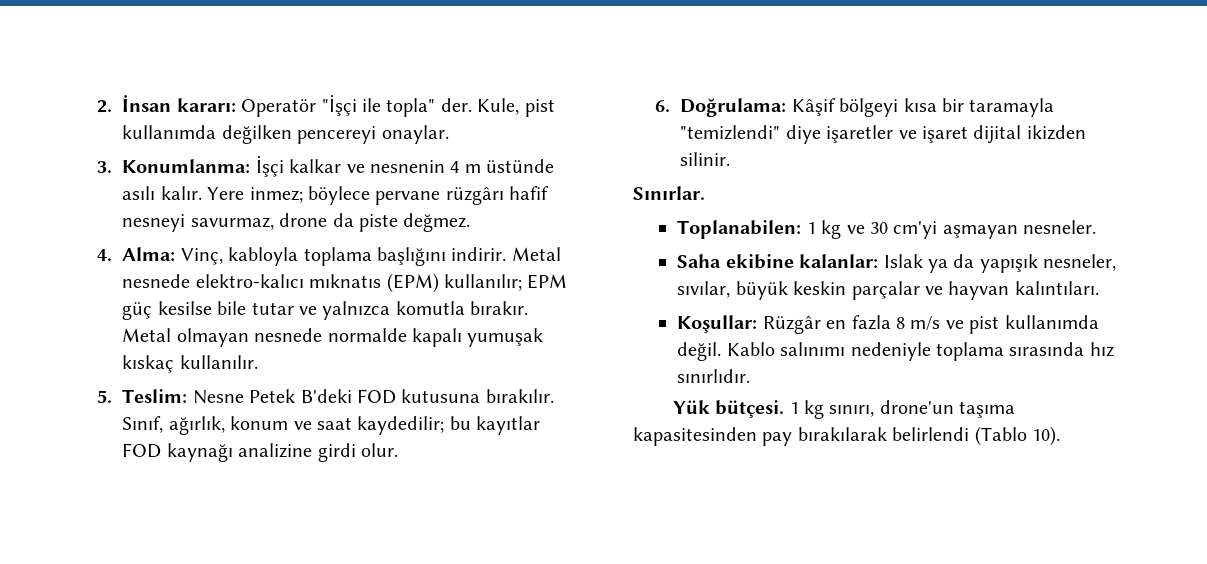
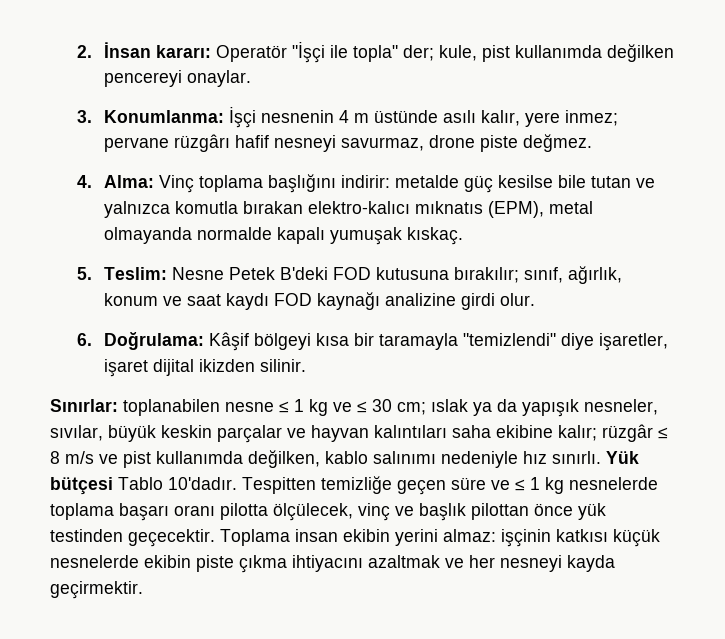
- 2. İnsan kararı: Operatör "İşçi ile topla" der. Kule, pist kullanımda değilken pencereyi onaylar.
+ 2. İnsan kararı: Operatör "İşçi ile topla" der; kule, pist kullanımda değilken pencereyi onaylar.
- 3. Konumlanma: İşçi kalkar ve nesnenin 4 m üstünde asılı kalır. Yere inmez; böylece pervane rüzgârı hafif nesneyi savurmaz, drone da piste değmez.
+ 3. Konumlanma: İşçi nesnenin 4 m üstünde asılı kalır, yere inmez; pervane rüzgârı hafif nesneyi savurmaz, drone piste değmez.
- 4. Alma: Vinç, kabloyla toplama başlığını indirir. Metal nesnede elektro-kalıcı mıknatıs (EPM) kullanılır; EPM güç kesilse bile tutar ve yalnızca komutla bırakır. Metal olmayan nesnede normalde kapalı yumuşak kıskaç kullanılır.
+ 4. Alma: Vinç toplama başlığını indirir: metalde güç kesilse bile tutan ve yalnızca komutla bırakan elektro-kalıcı mıknatıs (EPM), metal olmayanda normalde kapalı yumuşak kıskaç.
- 5. Teslim: Nesne Petek B'deki FOD kutusuna bırakılır. Sınıf, ağırlık, konum ve saat kaydedilir; bu kayıtlar FOD kaynağı analizine girdi olur.
+ 5. Teslim: Nesne Petek B'deki FOD kutusuna bırakılır; sınıf, ağırlık, konum ve saat kaydı FOD kaynağı analizine girdi olur.
- 6. Doğrulama: Kâşif bölgeyi kısa bir taramayla "temizlendi" diye işaretler ve işaret dijital ikizden silinir.
+ 6. Doğrulama: Kâşif bölgeyi kısa bir taramayla "temizlendi" diye işaretler, işaret dijital ikizden silinir.
- Sınırlar.
- Toplanabilen: 1 kg ve 30 cm'yi aşmayan nesneler.
- Saha ekibine kalanlar: Islak ya da yapışık nesneler, sıvılar, büyük keskin parçalar ve hayvan kalıntıları.
- Koşullar: Rüzgâr en fazla 8 m/s ve pist kullanımda değil. Kablo salınımı nedeniyle toplama sırasında hız sınırlıdır.
- Yük bütçesi. 1 kg sınırı, drone'un taşıma kapasitesinden pay bırakılarak belirlendi (Tablo 10).
+ Sınırlar: toplanabilen nesne ≤ 1 kg ve ≤ 30 cm; ıslak ya da yapışık nesneler, sıvılar, büyük keskin parçalar ve hayvan kalıntıları saha ekibine kalır; rüzgâr ≤ 8 m/s ve pist kullanımda değilken, kablo salınımı nedeniyle hız sınırlı. Yük bütçesi Tablo 10'dadır. Tespitten temizliğe geçen süre ve ≤ 1 kg nesnelerde toplama başarı oranı pilotta ölçülecek, vinç ve başlık pilottan önce yük testinden geçecektir. Toplama insan ekibin yerini almaz: işçinin katkısı küçük nesnelerde ekibin piste çıkma ihtiyacını azaltmak ve her nesneyi kayda geçirmektir.

